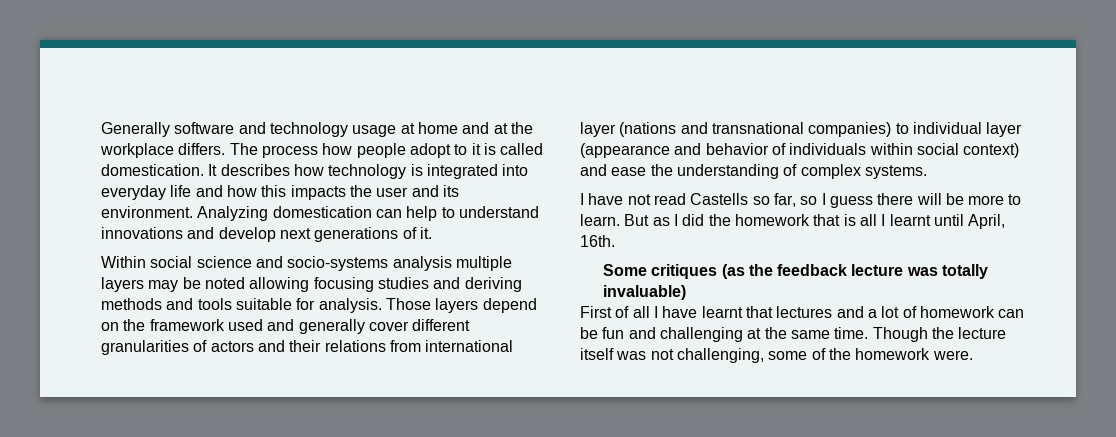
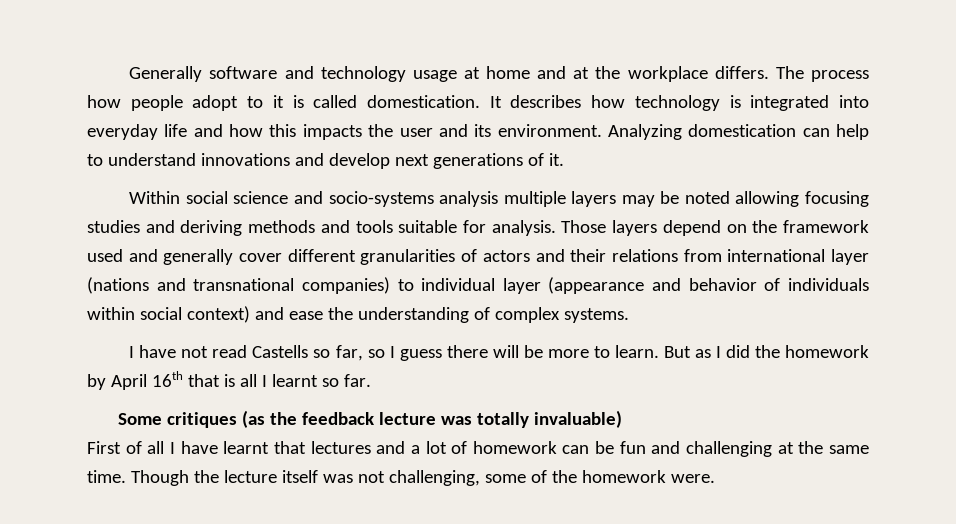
- But as I did the homework that is all I learnt until April, 16th.
+ But as I did the homework by April 16th that is all I learnt so far.

